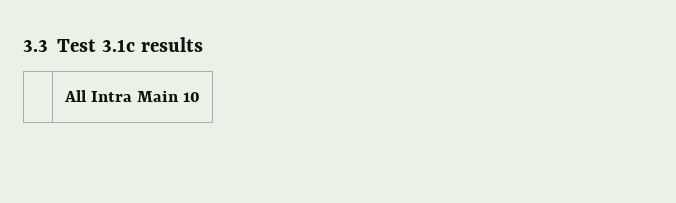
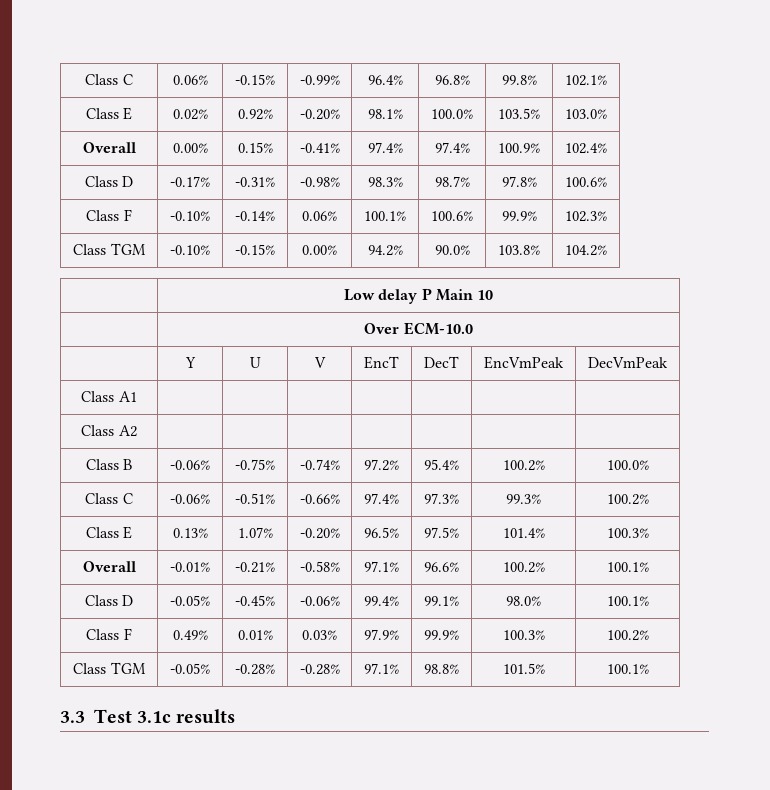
+ Class C | 0.06% | -0.15% | -0.99% | 96.4% | 96.8% | 99.8% | 102.1%
+ Class E | 0.02% | 0.92% | -0.20% | 98.1% | 100.0% | 103.5% | 103.0%
+ Overall | 0.00% | 0.15% | -0.41% | 97.4% | 97.4% | 100.9% | 102.4%
+ Class D | -0.17% | -0.31% | -0.98% | 98.3% | 98.7% | 97.8% | 100.6%
+ Class F | -0.10% | -0.14% | 0.06% | 100.1% | 100.6% | 99.9% | 102.3%
+ Class TGM | -0.10% | -0.15% | 0.00% | 94.2% | 90.0% | 103.8% | 104.2%
+ | Low delay P Main 10
+ | Over ECM-10.0
+ | Y | U | V | EncT | DecT | EncVmPeak | DecVmPeak
+ Class A1 | | | | | | |
+ Class A2 | | | | | | |
+ Class B | -0.06% | -0.75% | -0.74% | 97.2% | 95.4% | 100.2% | 100.0%
+ Class C | -0.06% | -0.51% | -0.66% | 97.4% | 97.3% | 99.3% | 100.2%
+ Class E | 0.13% | 1.07% | -0.20% | 96.5% | 97.5% | 101.4% | 100.3%
+ Overall | -0.01% | -0.21% | -0.58% | 97.1% | 96.6% | 100.2% | 100.1%
+ Class D | -0.05% | -0.45% | -0.06% | 99.4% | 99.1% | 98.0% | 100.1%
+ Class F | 0.49% | 0.01% | 0.03% | 97.9% | 99.9% | 100.3% | 100.2%
+ Class TGM | -0.05% | -0.28% | -0.28% | 97.1% | 98.8% | 101.5% | 100.1%
- | All Intra Main 10

